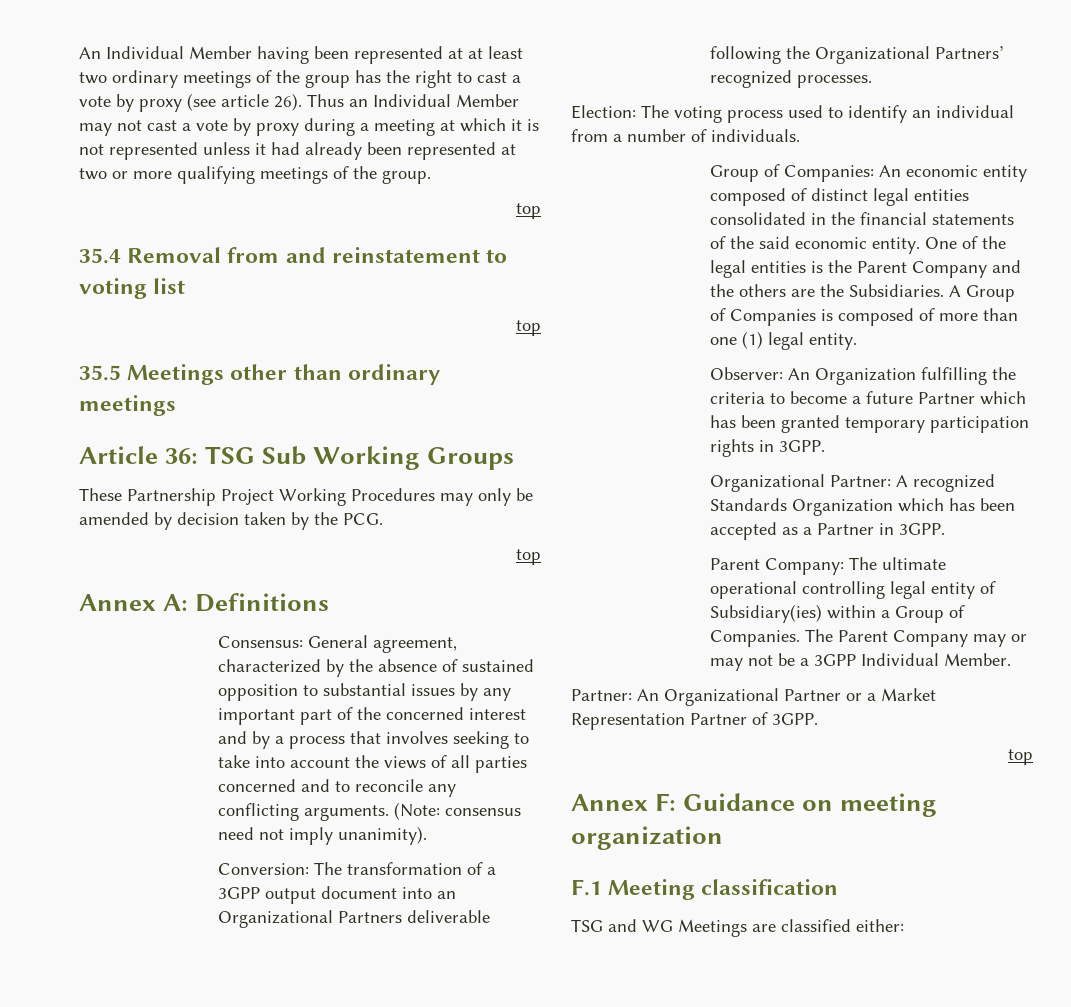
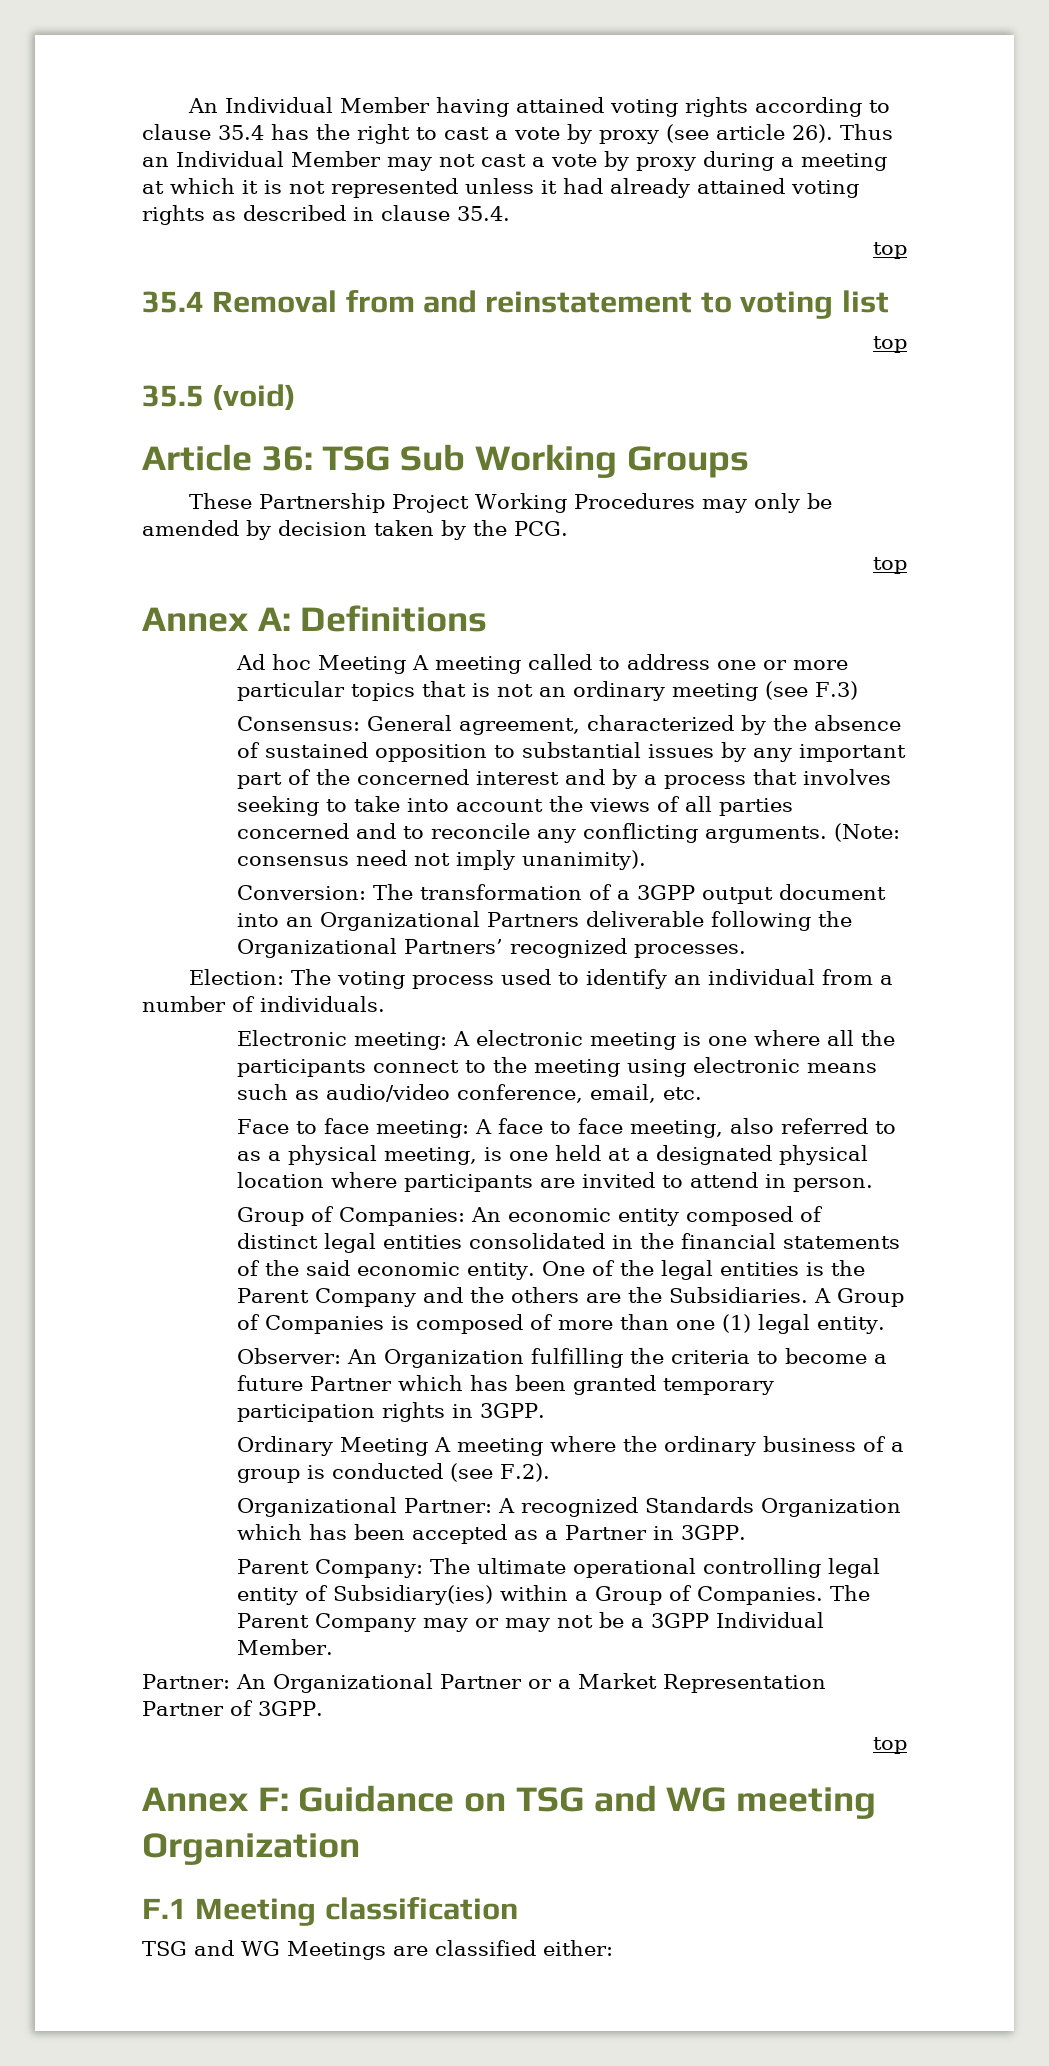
- An Individual Member having been represented at at least two ordinary meetings of the group has the right to cast a vote by proxy (see article 26).
+ An Individual Member having attained voting rights according to clause 35.4 has the right to cast a vote by proxy (see article 26).
- Thus an Individual Member may not cast a vote by proxy during a meeting at which it is not represented unless it had already been represented at two or more qualifying meetings of the group.
+ Thus an Individual Member may not cast a vote by proxy during a meeting at which it is not represented unless it had already attained voting rights as described in clause 35.4.
- 35.5 Meetings other than ordinary meetings
+ 35.5 (void)
+ Ad hoc Meeting A meeting called to address one or more particular topics that is not an ordinary meeting (see F.3)
+ Electronic meeting: A electronic meeting is one where all the participants connect to the meeting using electronic means such as audio/video conference, email, etc.
+ Face to face meeting: A face to face meeting, also referred to as a physical meeting, is one held at a designated physical location where participants are invited to attend in person.
+ Ordinary Meeting A meeting where the ordinary business of a group is conducted (see F.2).
- Annex F: Guidance on meeting organization
+ Annex F: Guidance on TSG and WG meeting Organization

